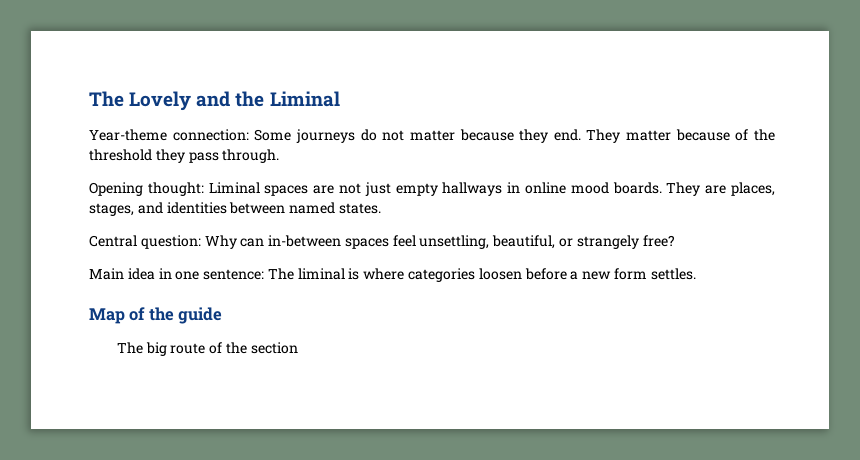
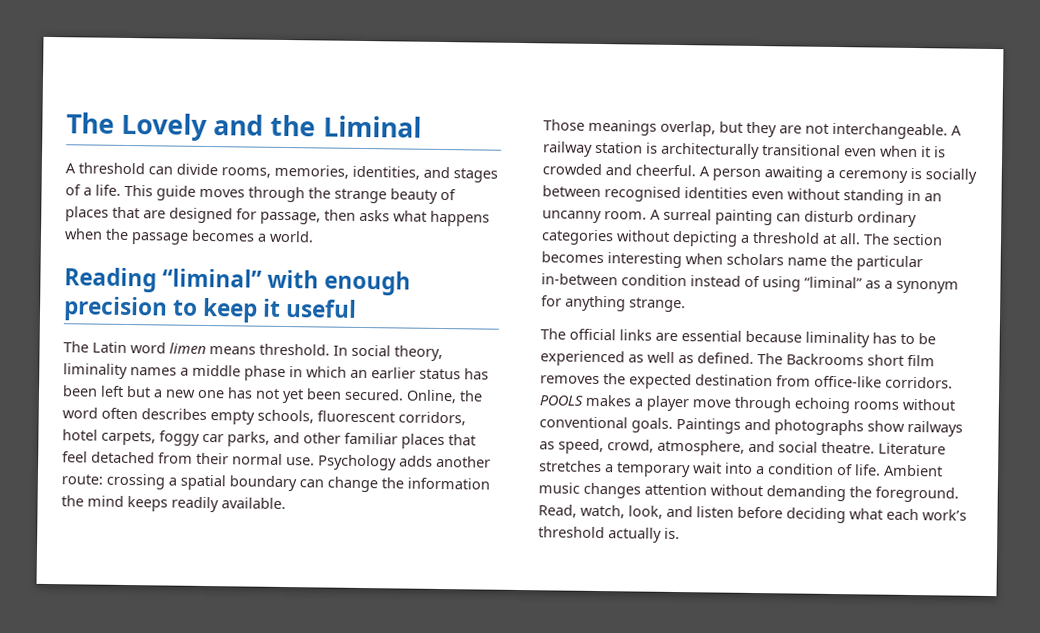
- Year-theme connection: Some journeys do not matter because they end. They matter because of the threshold they pass through.
- Opening thought: Liminal spaces are not just empty hallways in online mood boards. They are places, stages, and identities between named states.
- Central question: Why can in-between spaces feel unsettling, beautiful, or strangely free?
- Main idea in one sentence: The liminal is where categories loosen before a new form settles.
- Map of the guide
- The big route of the section
+ A threshold can divide rooms, memories, identities, and stages of a life. This guide moves through the strange beauty of places that are designed for passage, then asks what happens when the passage becomes a world.
+ Reading “liminal” with enough precision to keep it useful
+ The Latin word limen means threshold. In social theory, liminality names a middle phase in which an earlier status has been left but a new one has not yet been secured. Online, the word often describes empty schools, fluorescent corridors, hotel carpets, foggy car parks, and other familiar places that feel detached from their normal use. Psychology adds another route: crossing a spatial boundary can change the information the mind keeps readily available.
+ Those meanings overlap, but they are not interchangeable. A railway station is architecturally transitional even when it is crowded and cheerful. A person awaiting a ceremony is socially between recognised identities even without standing in an uncanny room. A surreal painting can disturb ordinary categories without depicting a threshold at all. The section becomes interesting when scholars name the particular in-between condition instead of using “liminal” as a synonym for anything strange.
+ The official links are essential because liminality has to be experienced as well as defined. The Backrooms short film removes the expected destination from office-like corridors. POOLS makes a player move through echoing rooms without conventional goals. Paintings and photographs show railways as speed, crowd, atmosphere, and social theatre. Literature stretches a temporary wait into a condition of life. Ambient music changes attention without demanding the foreground. Read, watch, look, and listen before deciding what each work’s threshold actually is.

